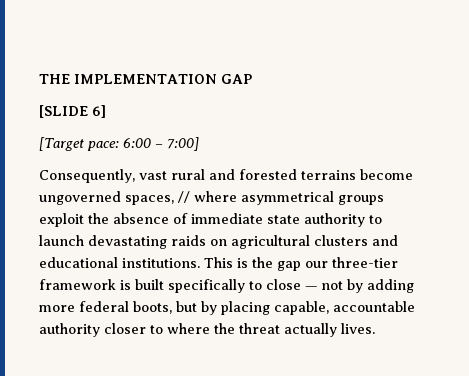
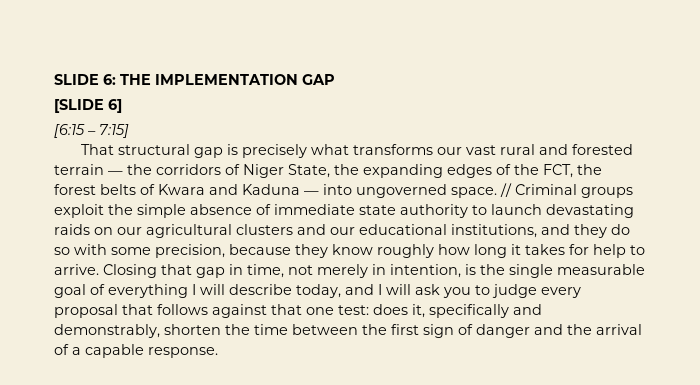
- THE IMPLEMENTATION GAP
+ SLIDE 6: THE IMPLEMENTATION GAP
- [Target pace: 6:00 – 7:00]
- Consequently, vast rural and forested terrains become ungoverned spaces, // where asymmetrical groups exploit the absence of immediate state authority to launch devastating raids on agricultural clusters and educational institutions. This is the gap our three-tier framework is built specifically to close — not by adding more federal boots, but by placing capable, accountable authority closer to where the threat actually lives.
+ [6:15 – 7:15]
+ That structural gap is precisely what transforms our vast rural and forested terrain — the corridors of Niger State, the expanding edges of the FCT, the forest belts of Kwara and Kaduna — into ungoverned space. // Criminal groups exploit the simple absence of immediate state authority to launch devastating raids on our agricultural clusters and our educational institutions, and they do so with some precision, because they know roughly how long it takes for help to arrive. Closing that gap in time, not merely in intention, is the single measurable goal of everything I will describe today, and I will ask you to judge every proposal that follows against that one test: does it, specifically and demonstrably, shorten the time between the first sign of danger and the arrival of a capable response.

